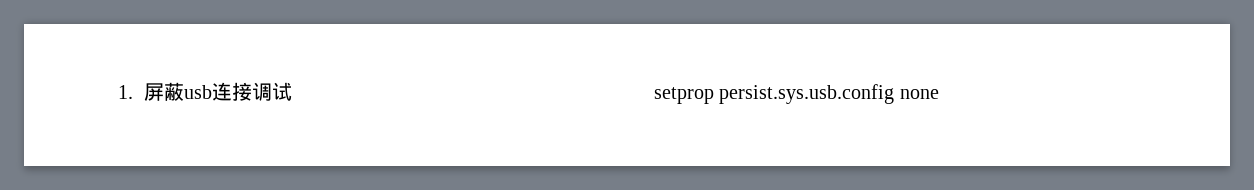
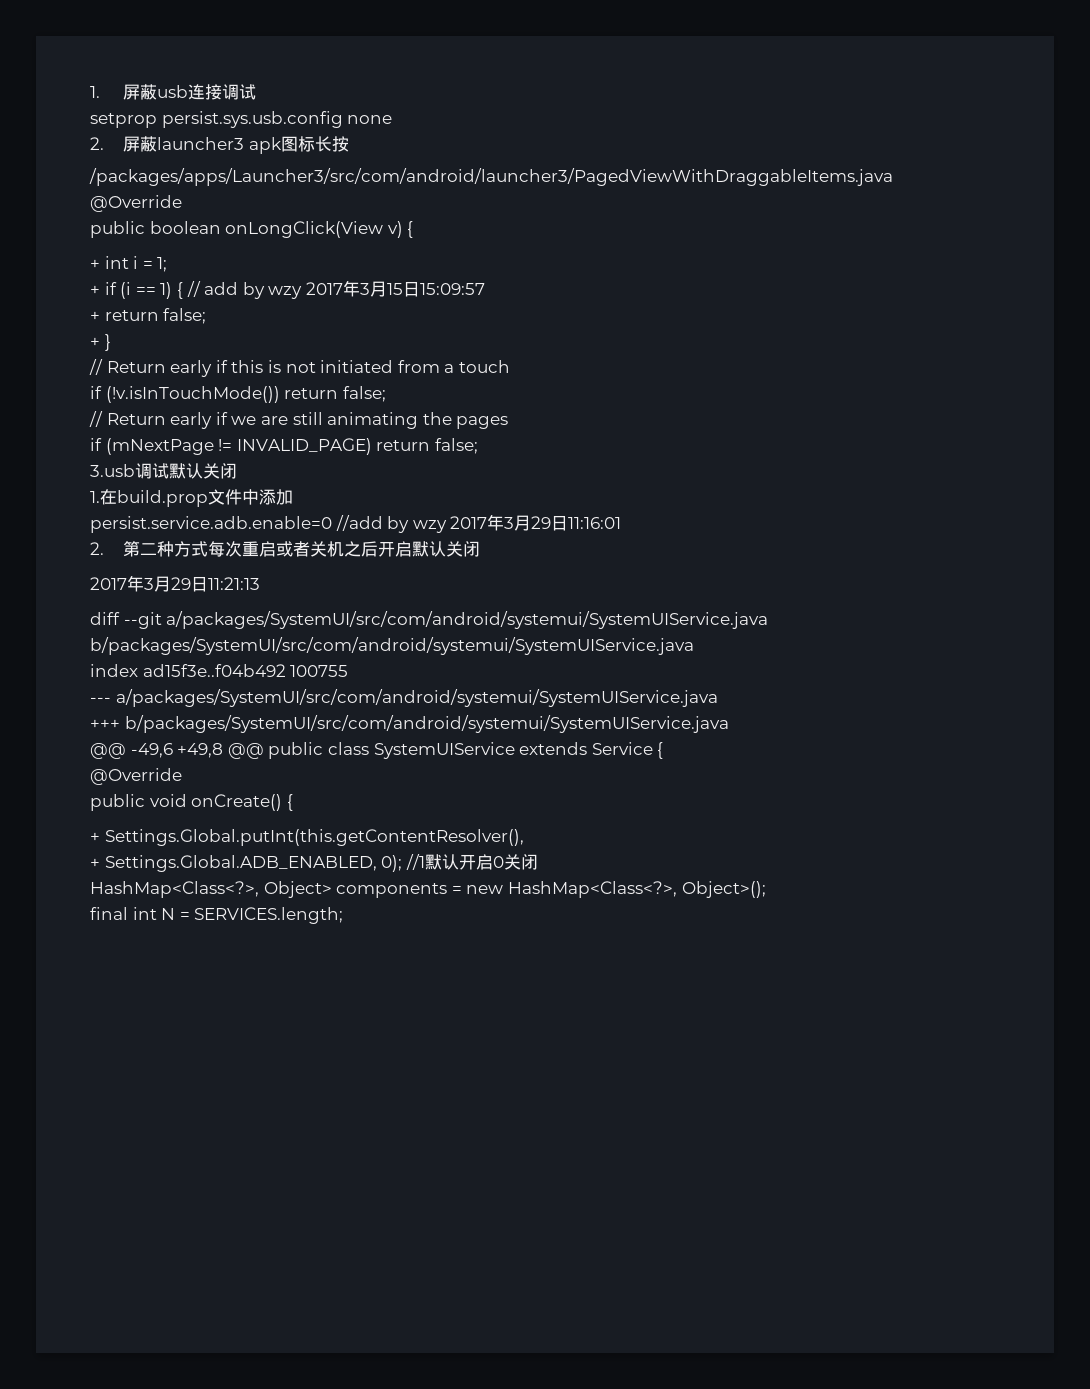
+ 2.屏蔽launcher3 apk图标长按
+ /packages/apps/Launcher3/src/com/android/launcher3/PagedViewWithDraggableItems.java
+ @Override
+ public boolean onLongClick(View v) {
+ + int i = 1;
+ + if (i == 1) { // add by wzy 2017年3月15日15:09:57
+ + return false;
+ + }
+ // Return early if this is not initiated from a touch
+ if (!v.isInTouchMode()) return false;
+ // Return early if we are still animating the pages
+ if (mNextPage != INVALID_PAGE) return false;
+ 3.usb调试默认关闭
+ 1.在build.prop文件中添加
+ persist.service.adb.enable=0 //add by wzy 2017年3月29日11:16:01
+ 2.第二种方式每次重启或者关机之后开启默认关闭
+ 2017年3月29日11:21:13
+ diff --git a/packages/SystemUI/src/com/android/systemui/SystemUIService.java b/packages/SystemUI/src/com/android/systemui/SystemUIService.java
+ index ad15f3e..f04b492 100755
+ --- a/packages/SystemUI/src/com/android/systemui/SystemUIService.java
+ +++ b/packages/SystemUI/src/com/android/systemui/SystemUIService.java
+ @@ -49,6 +49,8 @@ public class SystemUIService extends Service {
+ @Override
+ public void onCreate() {
+ + Settings.Global.putInt(this.getContentResolver(),
+ + Settings.Global.ADB_ENABLED, 0); //1默认开启0关闭
+ HashMap<Class<?>, Object> components = new HashMap<Class<?>, Object>();
+ final int N = SERVICES.length;

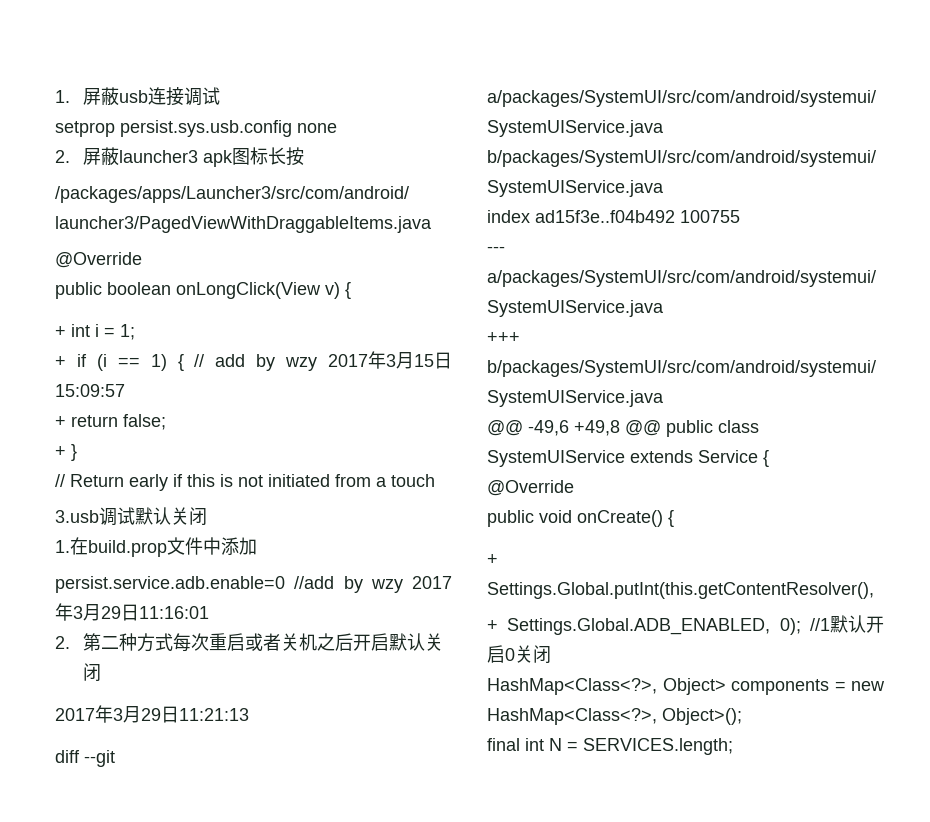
- if (!v.isInTouchMode()) return false;
- // Return early if we are still animating the pages
- if (mNextPage != INVALID_PAGE) return false;

